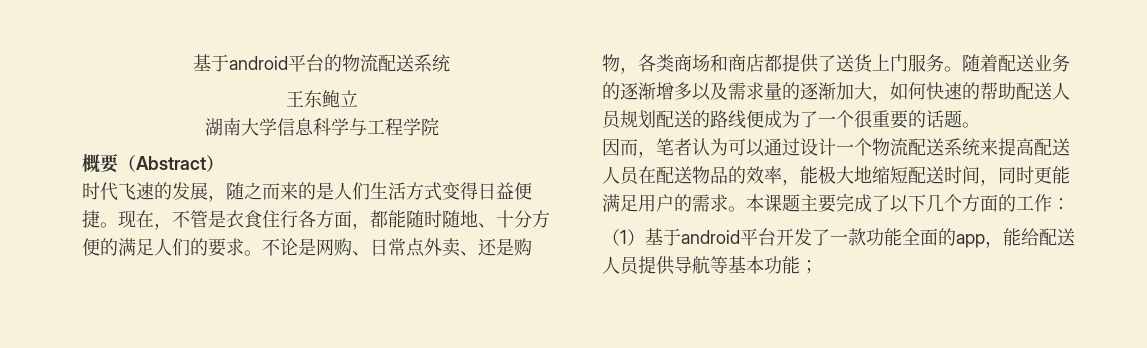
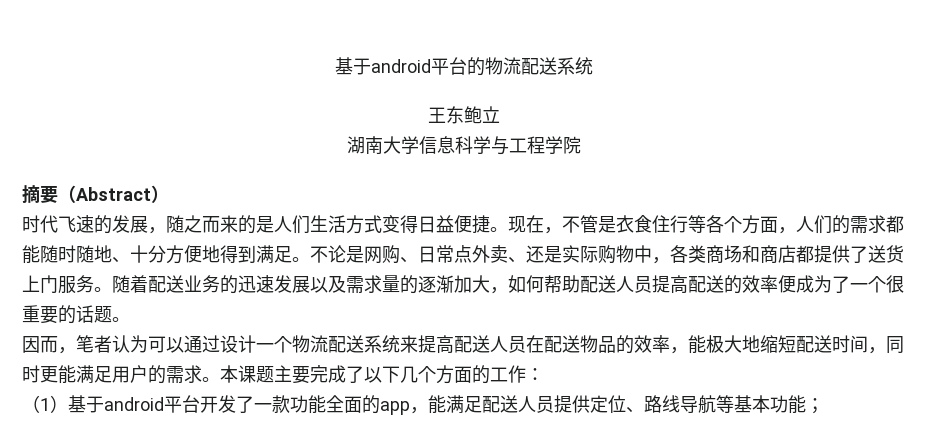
- 概要（Abstract）
+ 摘要（Abstract）
- 现在，不管是衣食住行各方面，都能随时随地、十分方便的满足人们的要求。
+ 现在，不管是衣食住行等各个方面，人们的需求都能随时随地、十分方便地得到满足。
- 不论是网购、日常点外卖、还是购物，各类商场和商店都提供了送货上门服务。
+ 不论是网购、日常点外卖、还是实际购物中，各类商场和商店都提供了送货上门服务。
- 随着配送业务的逐渐增多以及需求量的逐渐加大，如何快速的帮助配送人员规划配送的路线便成为了一个很重要的话题。
+ 随着配送业务的迅速发展以及需求量的逐渐加大，如何帮助配送人员提高配送的效率便成为了一个很重要的话题。
- （1）基于android平台开发了一款功能全面的app，能给配送人员提供导航等基本功能；
+ （1）基于android平台开发了一款功能全面的app，能满足配送人员提供定位、路线导航等基本功能；

